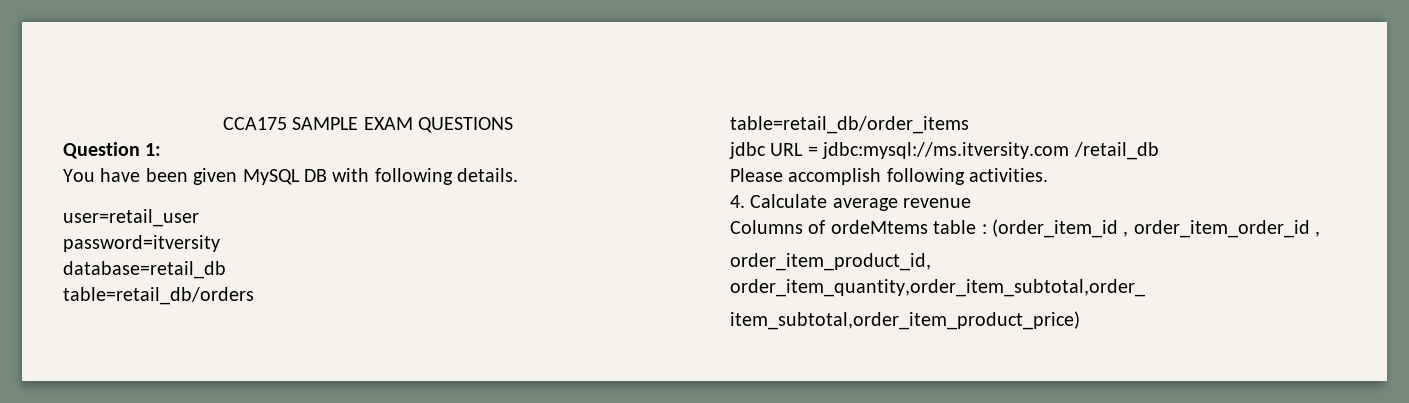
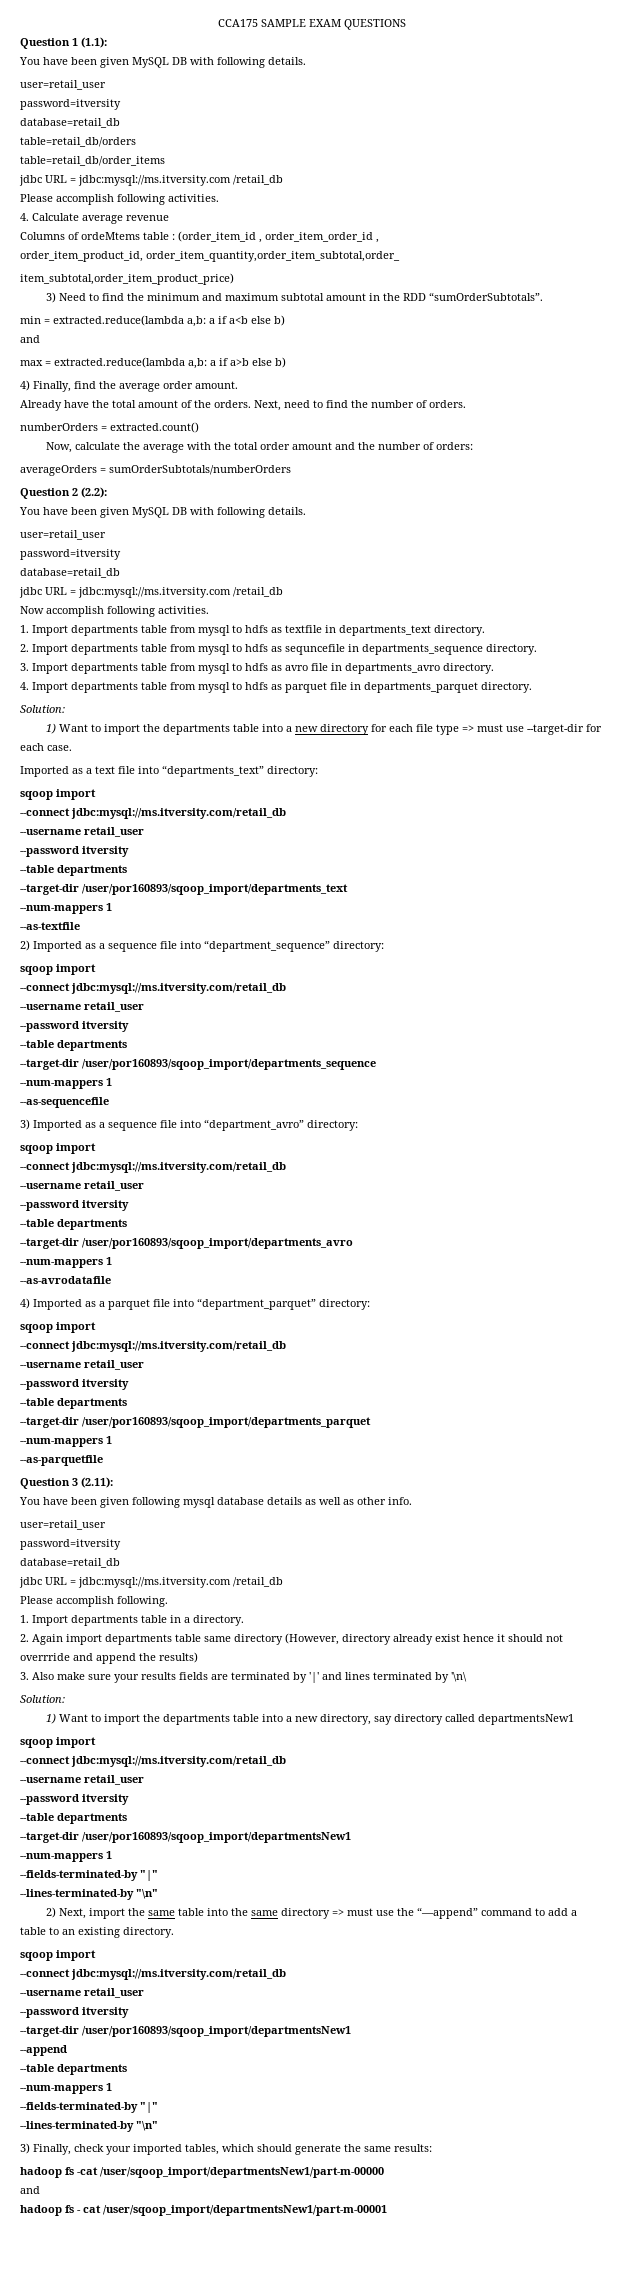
- Question 1:
+ Question 1 (1.1):
+ 3) Need to find the minimum and maximum subtotal amount in the RDD “sumOrderSubtotals”.
+ min = extracted.reduce(lambda a,b: a if a<b else b)
+ and
+ max = extracted.reduce(lambda a,b: a if a>b else b)
+ 4) Finally, find the average order amount.
+ Already have the total amount of the orders. Next, need to find the number of orders.
+ numberOrders = extracted.count()
+ Now, calculate the average with the total order amount and the number of orders:
+ averageOrders = sumOrderSubtotals/numberOrders
+ Question 2 (2.2):
+ You have been given MySQL DB with following details.
+ user=retail_user
+ password=itversity
+ database=retail_db
+ jdbc URL = jdbc:mysql://ms.itversity.com /retail_db
+ Now accomplish following activities.
+ 1. Import departments table from mysql to hdfs as textfile in departments_text directory.
+ 2. Import departments table from mysql to hdfs as sequncefile in departments_sequence directory.
+ 3. Import departments table from mysql to hdfs as avro file in departments_avro directory.
+ 4. Import departments table from mysql to hdfs as parquet file in departments_parquet directory.
+ Solution:
+ 1) Want to import the departments table into a new directory for each file type => must use --target-dir for each case.
+ Imported as a text file into “departments_text” directory:
+ sqoop import
+ --connect jdbc:mysql://ms.itversity.com/retail_db
+ --username retail_user
+ --password itversity
+ --table departments
+ --target-dir /user/por160893/sqoop_import/departments_text
+ --num-mappers 1
+ --as-textfile
+ 2) Imported as a sequence file into “department_sequence” directory:
+ sqoop import
+ --connect jdbc:mysql://ms.itversity.com/retail_db
+ --username retail_user
+ --password itversity
+ --table departments
+ --target-dir /user/por160893/sqoop_import/departments_sequence
+ --num-mappers 1
+ --as-sequencefile
+ 3) Imported as a sequence file into “department_avro” directory:
+ sqoop import
+ --connect jdbc:mysql://ms.itversity.com/retail_db
+ --username retail_user
+ --password itversity
+ --table departments
+ --target-dir /user/por160893/sqoop_import/departments_avro
+ --num-mappers 1
+ --as-avrodatafile
+ 4) Imported as a parquet file into “department_parquet” directory:
+ sqoop import
+ --connect jdbc:mysql://ms.itversity.com/retail_db
+ --username retail_user
+ --password itversity
+ --table departments
+ --target-dir /user/por160893/sqoop_import/departments_parquet
+ --num-mappers 1
+ --as-parquetfile
+ Question 3 (2.11):
+ You have been given following mysql database details as well as other info.
+ user=retail_user
+ password=itversity
+ database=retail_db
+ jdbc URL = jdbc:mysql://ms.itversity.com /retail_db
+ Please accomplish following.
+ 1. Import departments table in a directory.
+ 2. Again import departments table same directory (However, directory already exist hence it should not overrride and append the results)
+ 3. Also make sure your results fields are terminated by '|' and lines terminated by '\n\
+ Solution:
+ 1) Want to import the departments table into a new directory, say directory called departmentsNew1
+ sqoop import
+ --connect jdbc:mysql://ms.itversity.com/retail_db
+ --username retail_user
+ --password itversity
+ --table departments
+ --target-dir /user/por160893/sqoop_import/departmentsNew1
+ --num-mappers 1
+ --fields-terminated-by "|"
+ --lines-terminated-by "\n"
+ 2) Next, import the same table into the same directory => must use the “—append” command to add a table to an existing directory.
+ sqoop import
+ --connect jdbc:mysql://ms.itversity.com/retail_db
+ --username retail_user
+ --password itversity
+ --target-dir /user/por160893/sqoop_import/departmentsNew1
+ --append
+ --table departments
+ --num-mappers 1
+ --fields-terminated-by "|"
+ --lines-terminated-by "\n"
+ 3) Finally, check your imported tables, which should generate the same results:
+ hadoop fs -cat /user/sqoop_import/departmentsNew1/part-m-00000
+ and
+ hadoop fs - cat /user/sqoop_import/departmentsNew1/part-m-00001

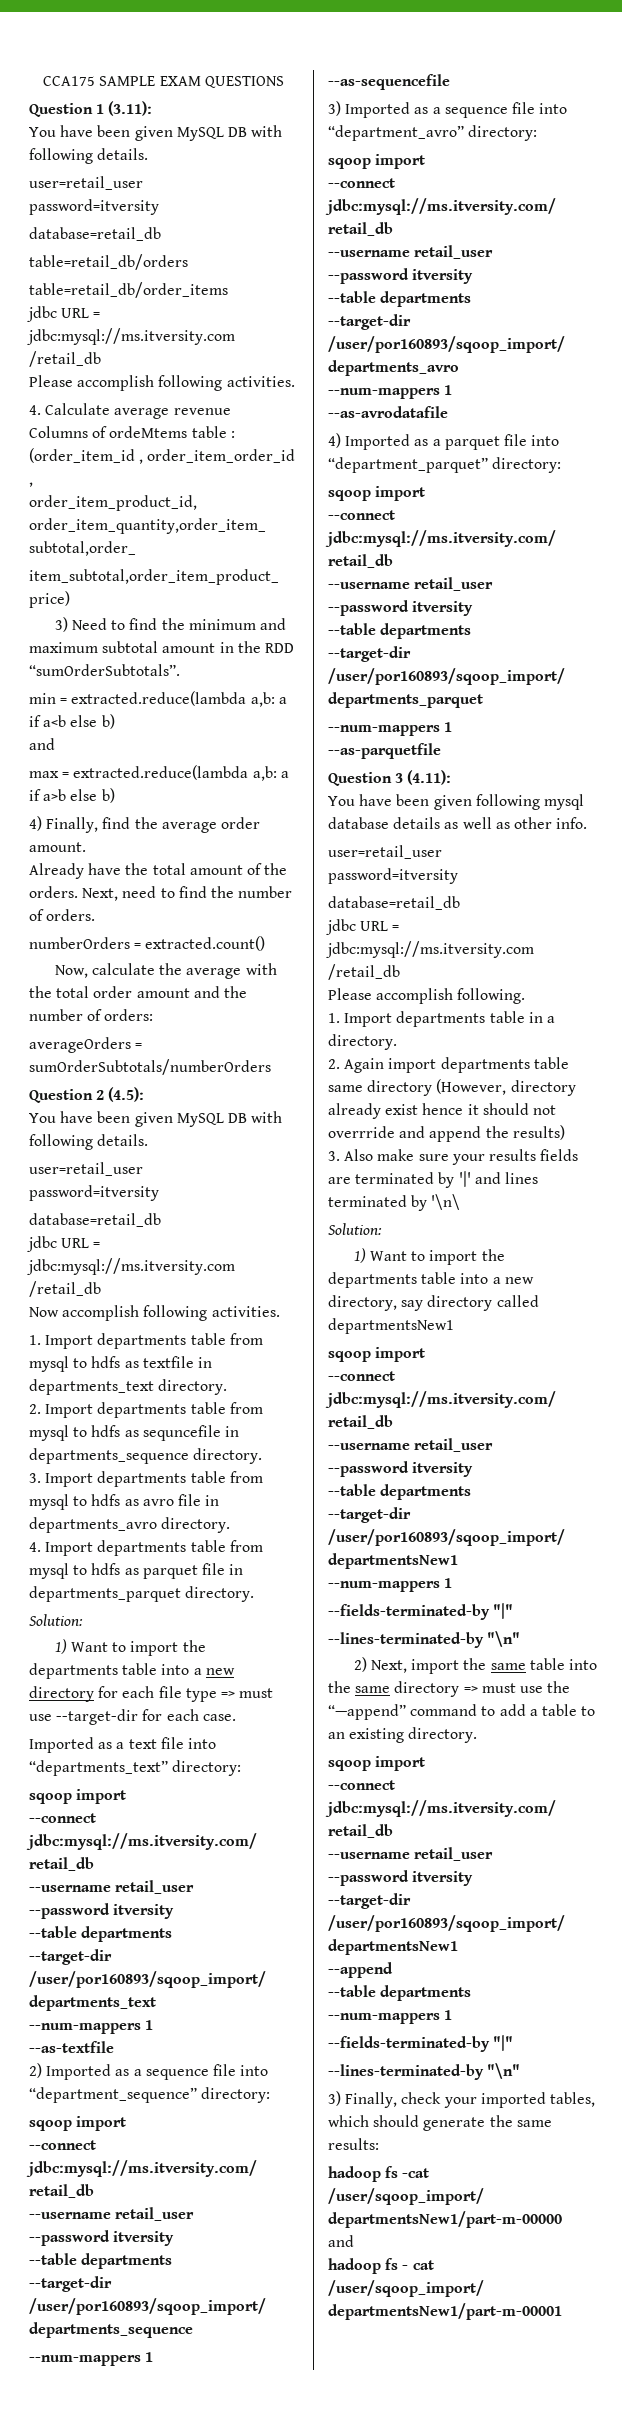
- Question 1 (1.1):
+ Question 1 (3.11):
- Question 2 (2.2):
+ Question 2 (4.5):
- Question 3 (2.11):
+ Question 3 (4.11):

